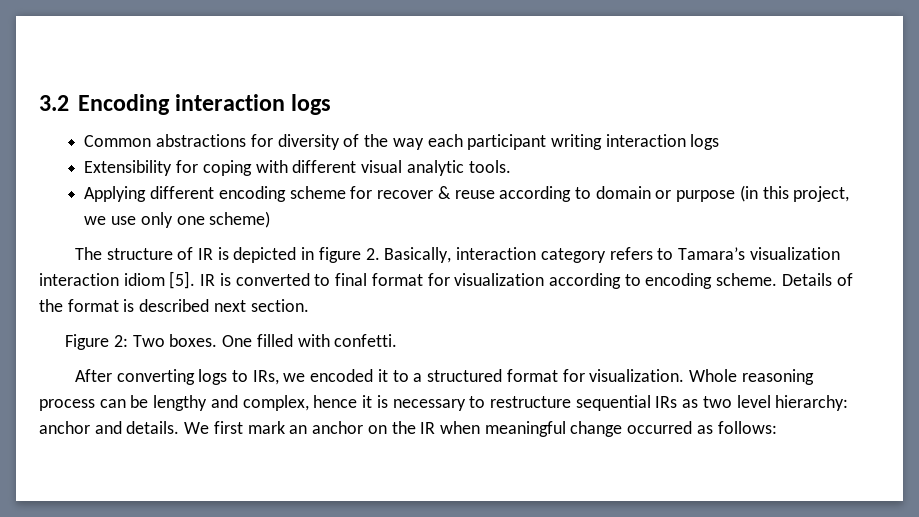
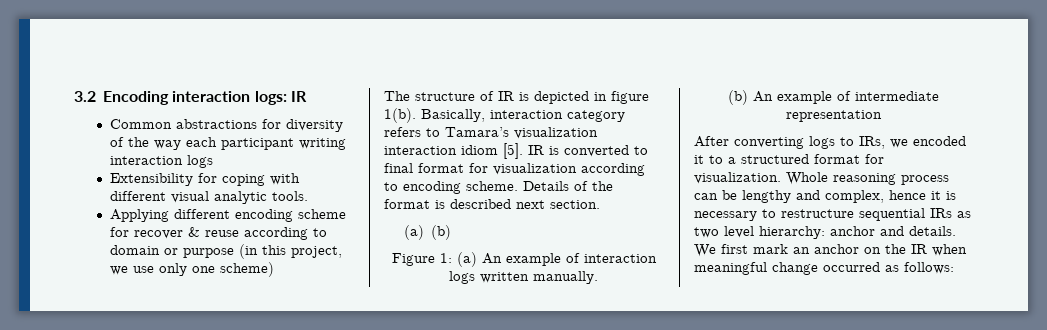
- 3.2 Encoding interaction logs
+ 3.2 Encoding interaction logs: IR
- The structure of IR is depicted in figure 2. Basically, interaction category refers to Tamara’s visualization interaction idiom [5].
+ The structure of IR is depicted in figure 1(b). Basically, interaction category refers to Tamara’s visualization interaction idiom [5].
- Figure 2: Two boxes. One filled with confetti.
+ (a) (b)
+ Figure 1: (a) An example of interaction logs written manually.
+ (b) An example of intermediate representation

